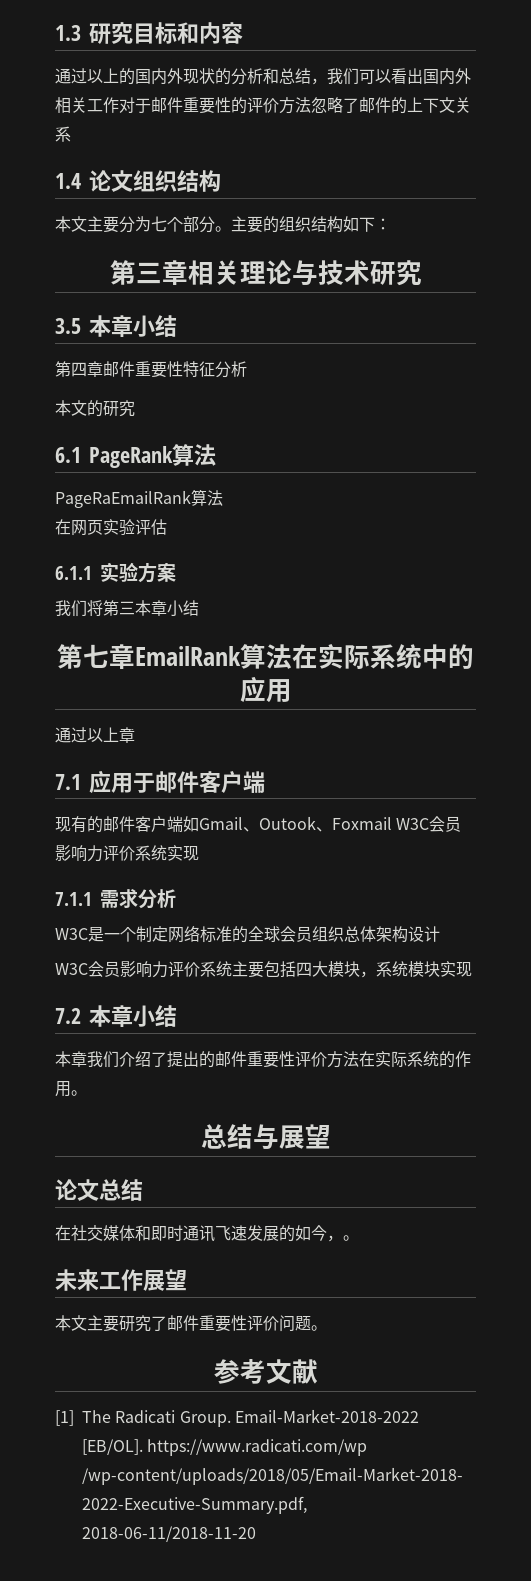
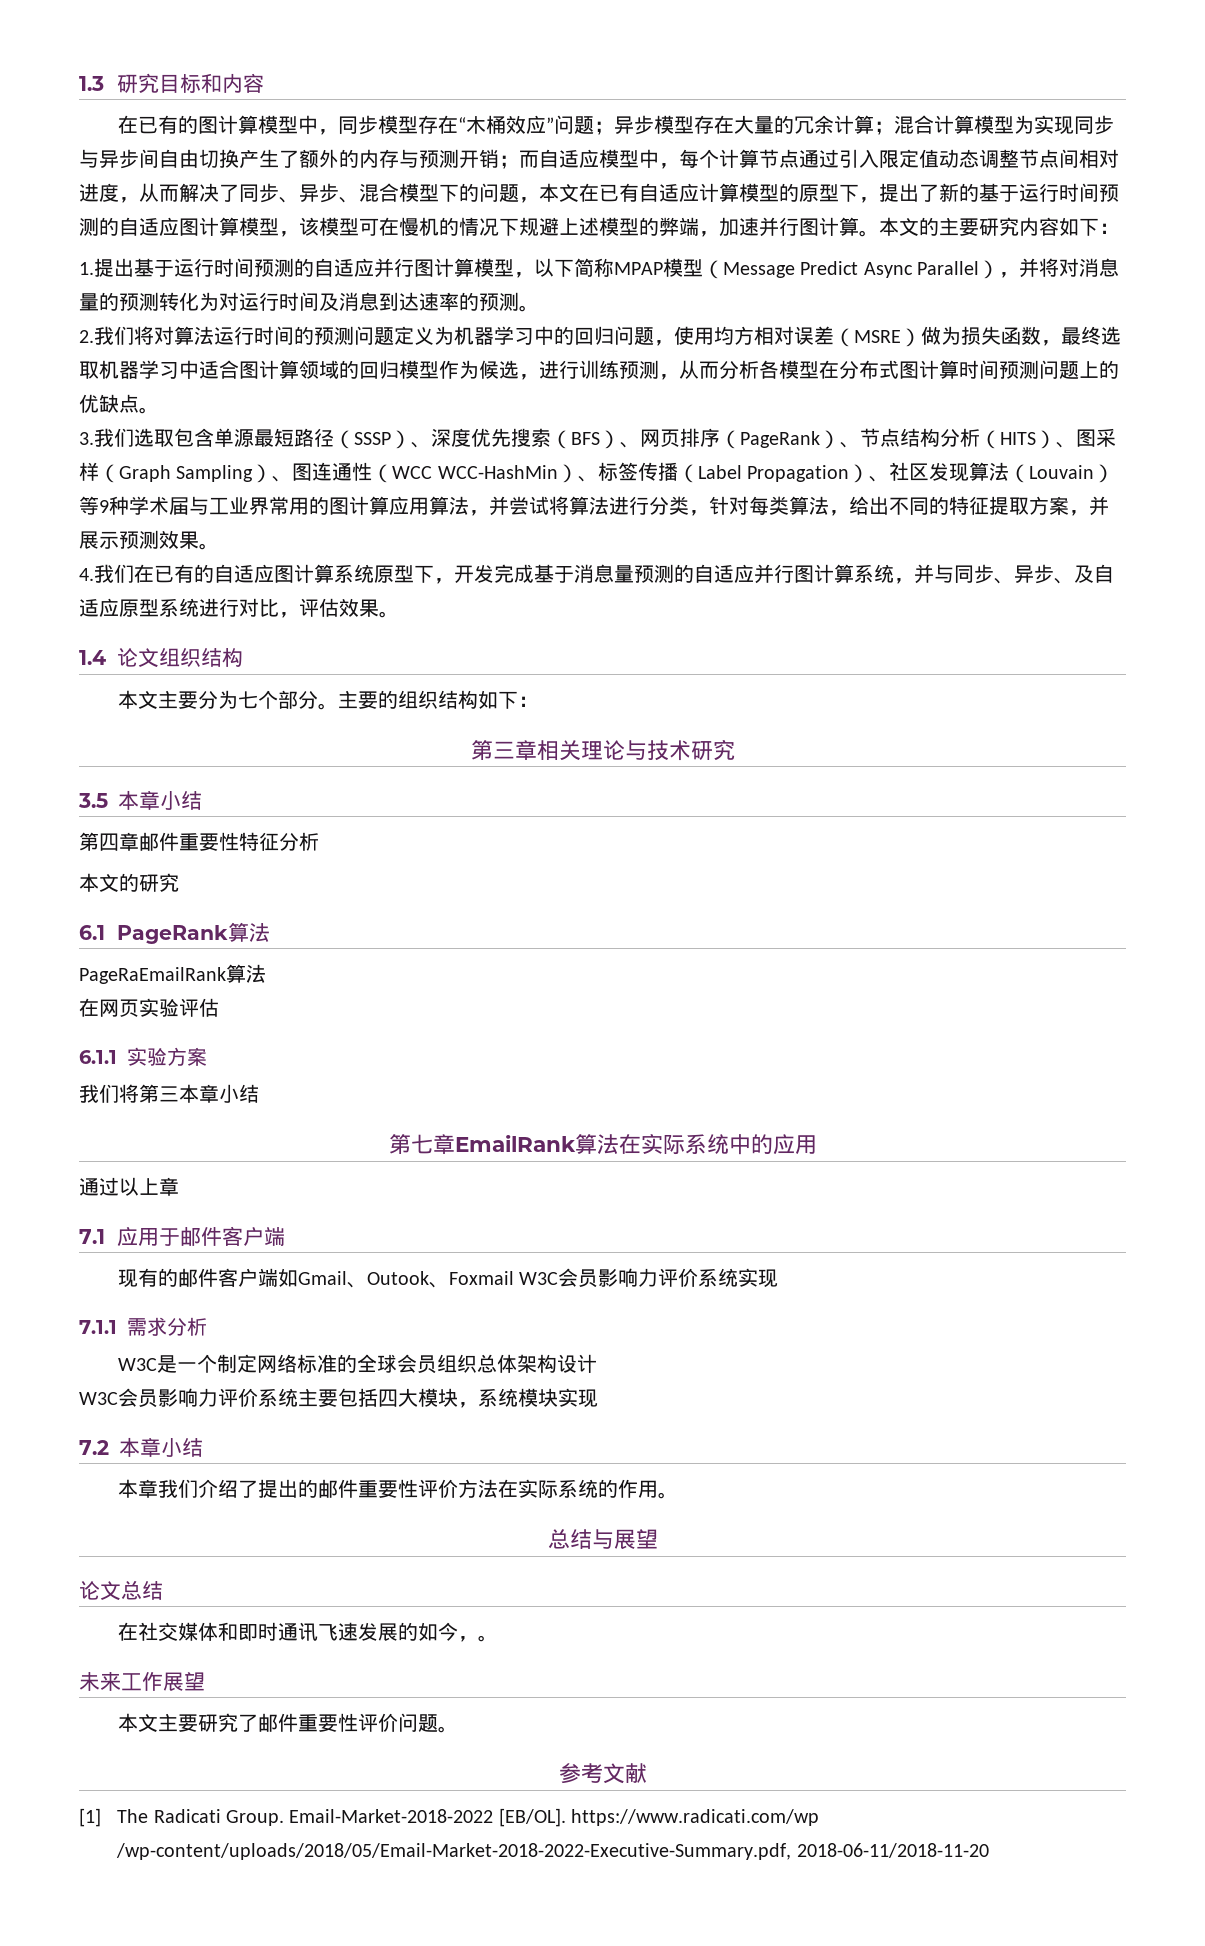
- 通过以上的国内外现状的分析和总结，我们可以看出国内外相关工作对于邮件重要性的评价方法忽略了邮件的上下文关系
+ 在已有的图计算模型中，同步模型存在“木桶效应”问题；异步模型存在大量的冗余计算；混合计算模型为实现同步与异步间自由切换产生了额外的内存与预测开销；而自适应模型中，每个计算节点通过引入限定值动态调整节点间相对进度，从而解决了同步、异步、混合模型下的问题，本文在已有自适应计算模型的原型下，提出了新的基于运行时间预测的自适应图计算模型，该模型可在慢机的情况下规避上述模型的弊端，加速并行图计算。本文的主要研究内容如下：
+ 1.提出基于运行时间预测的自适应并行图计算模型，以下简称MPAP模型（Message Predict Async Parallel），并将对消息量的预测转化为对运行时间及消息到达速率的预测。
+ 2.我们将对算法运行时间的预测问题定义为机器学习中的回归问题，使用均方相对误差（MSRE）做为损失函数，最终选取机器学习中适合图计算领域的回归模型作为候选，进行训练预测，从而分析各模型在分布式图计算时间预测问题上的优缺点。
+ 3.我们选取包含单源最短路径（SSSP）、深度优先搜索（BFS）、网页排序（PageRank）、节点结构分析（HITS）、图采样（Graph Sampling）、图连通性（WCC WCC-HashMin）、标签传播（Label Propagation）、社区发现算法（Louvain）等9种学术届与工业界常用的图计算应用算法，并尝试将算法进行分类，针对每类算法，给出不同的特征提取方案，并展示预测效果。
+ 4.我们在已有的自适应图计算系统原型下，开发完成基于消息量预测的自适应并行图计算系统，并与同步、异步、及自适应原型系统进行对比，评估效果。

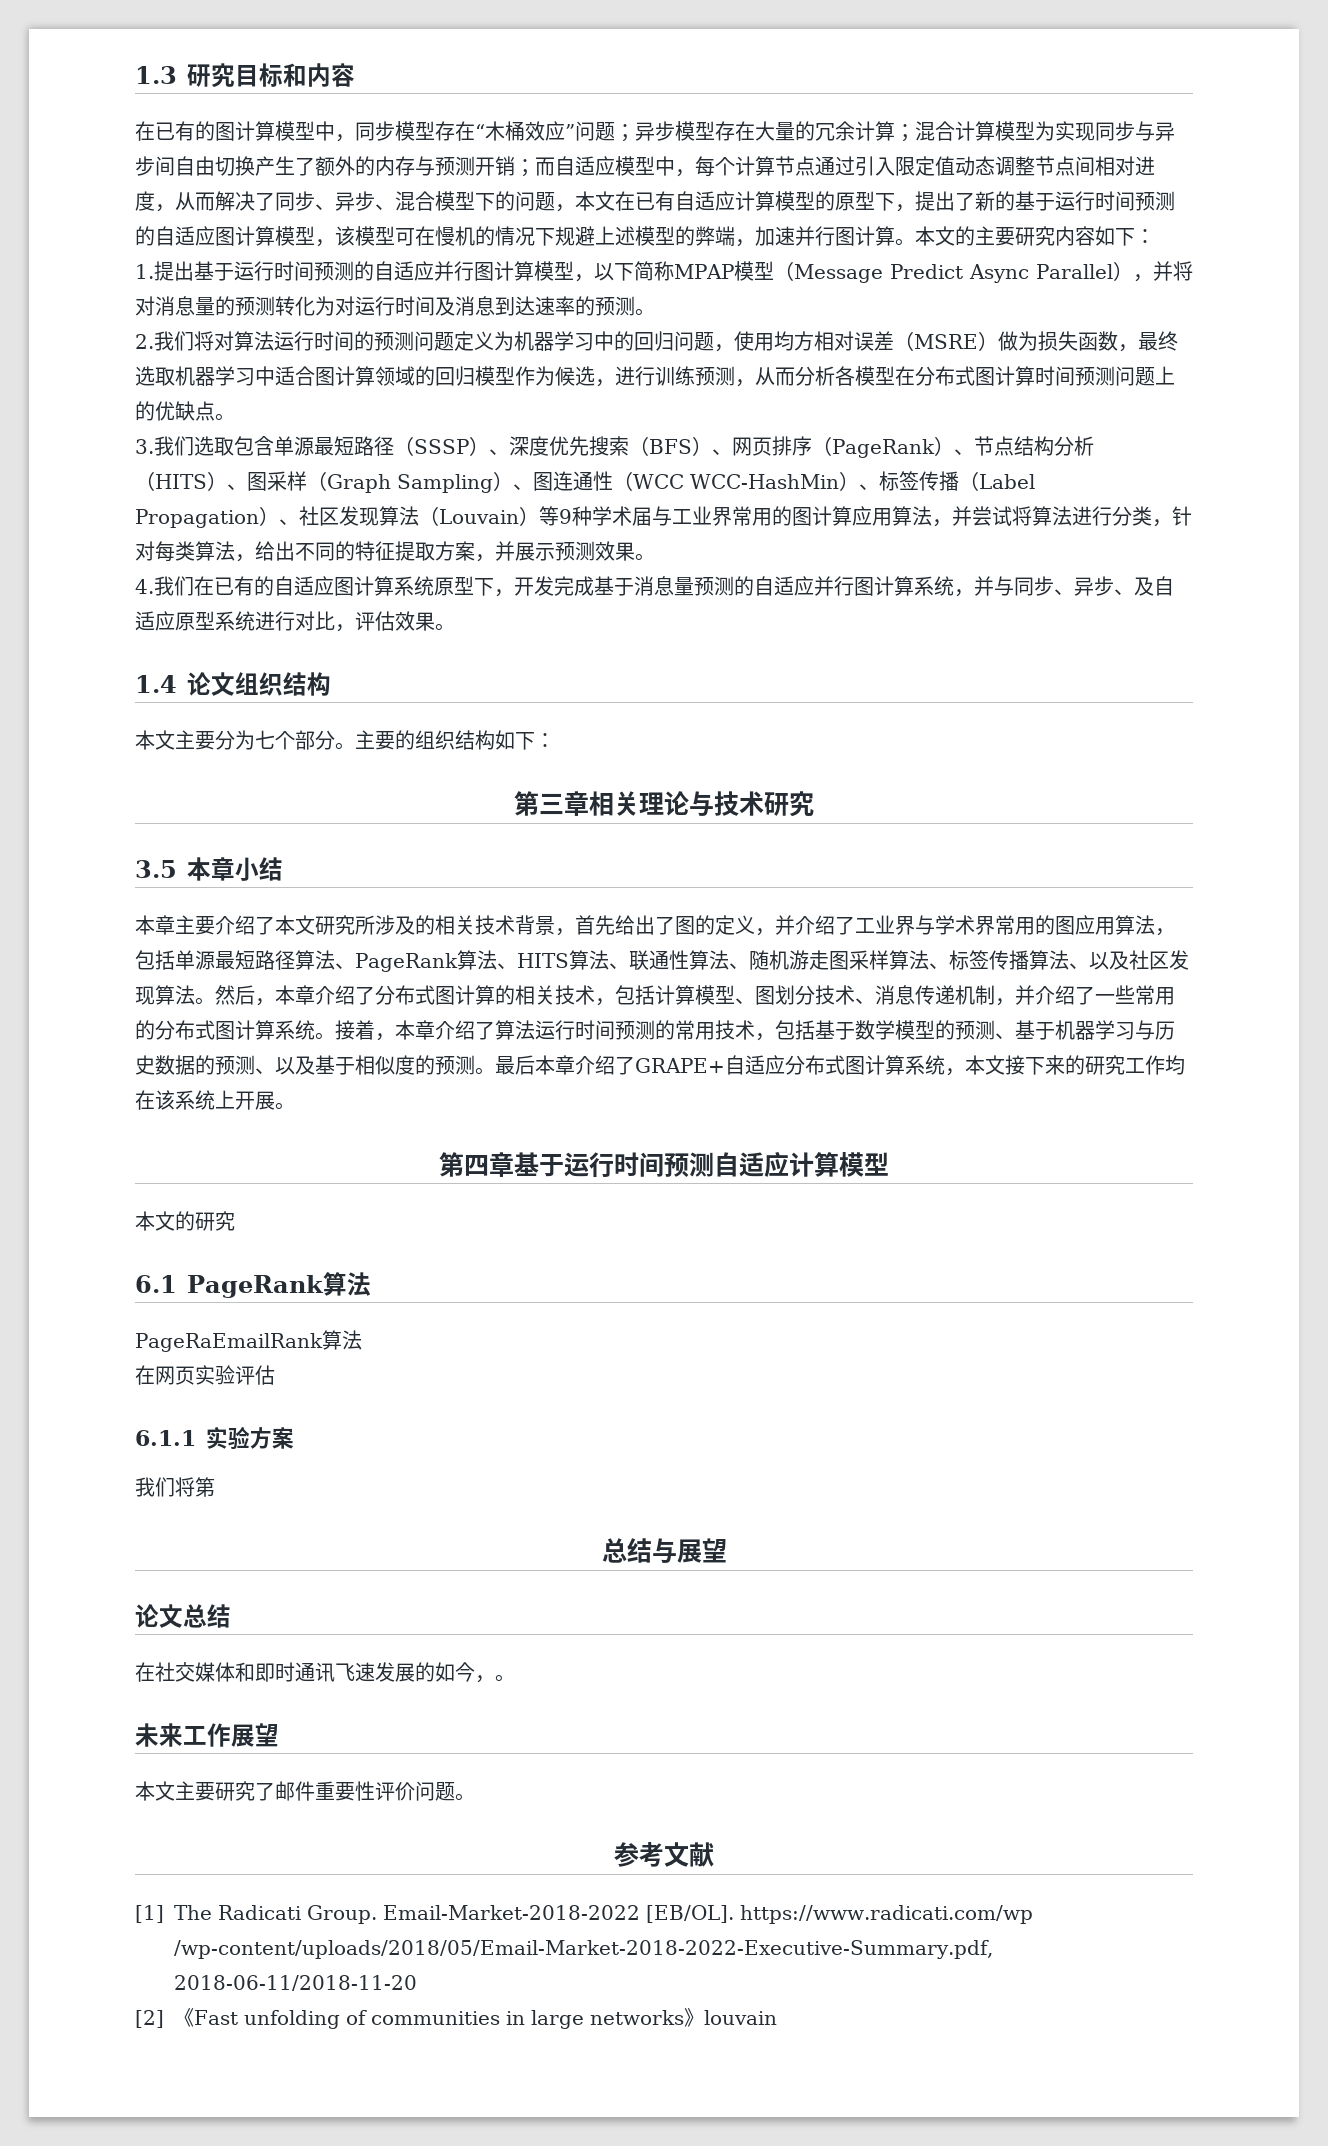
- 第四章邮件重要性特征分析
+ 本章主要介绍了本文研究所涉及的相关技术背景，首先给出了图的定义，并介绍了工业界与学术界常用的图应用算法，包括单源最短路径算法、PageRank算法、HITS算法、联通性算法、随机游走图采样算法、标签传播算法、以及社区发现算法。然后，本章介绍了分布式图计算的相关技术，包括计算模型、图划分技术、消息传递机制，并介绍了一些常用的分布式图计算系统。接着，本章介绍了算法运行时间预测的常用技术，包括基于数学模型的预测、基于机器学习与历史数据的预测、以及基于相似度的预测。最后本章介绍了GRAPE+自适应分布式图计算系统，本文接下来的研究工作均在该系统上开展。
+ 第四章基于运行时间预测自适应计算模型
- 我们将第三本章小结
- 第七章EmailRank算法在实际系统中的应用
- 通过以上章
- 7.1应用于邮件客户端
- 现有的邮件客户端如Gmail、Outook、Foxmail W3C会员影响力评价系统实现
- 7.1.1需求分析
- W3C是一个制定网络标准的全球会员组织总体架构设计
- W3C会员影响力评价系统主要包括四大模块，系统模块实现
- 7.2本章小结
- 本章我们介绍了提出的邮件重要性评价方法在实际系统的作用。
+ 我们将第
+ [2]《Fast unfolding of communities in large networks》louvain

